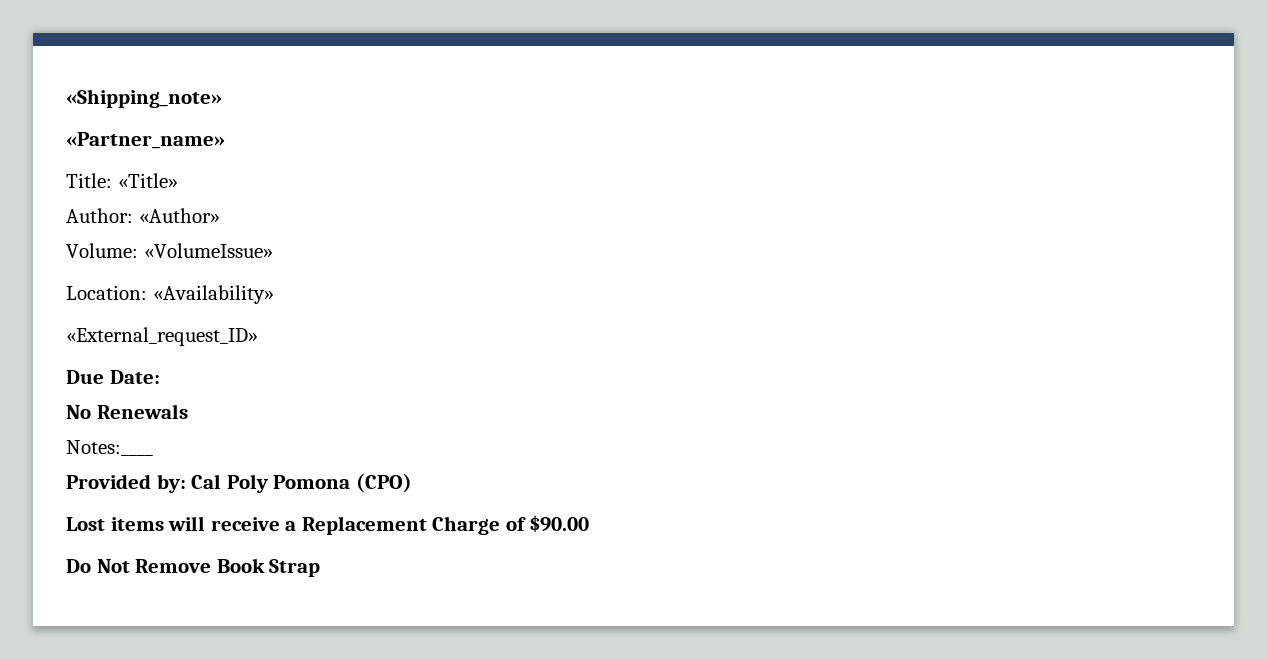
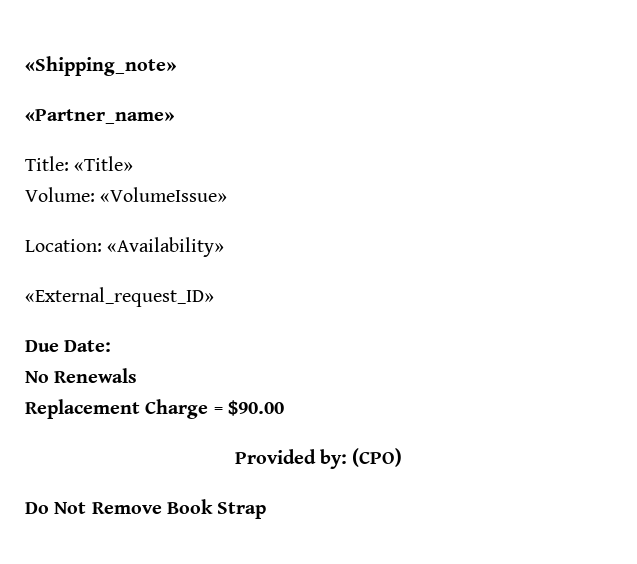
- Author: «Author»
- Notes:____
- Provided by: Cal Poly Pomona (CPO)
- Lost items will receive a Replacement Charge of $90.00
+ Replacement Charge = $90.00
+ Provided by: (CPO)

